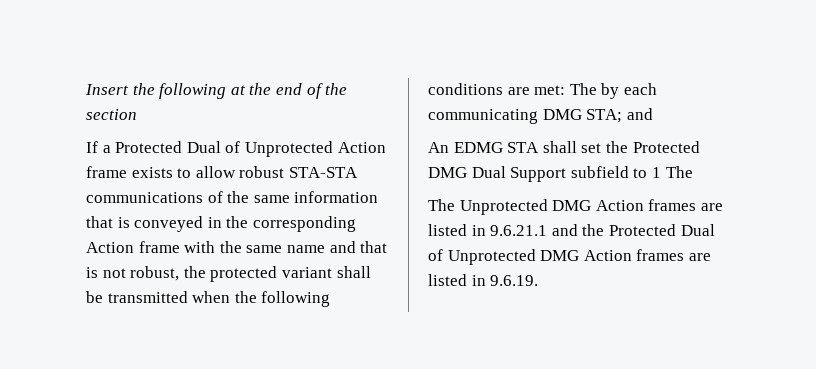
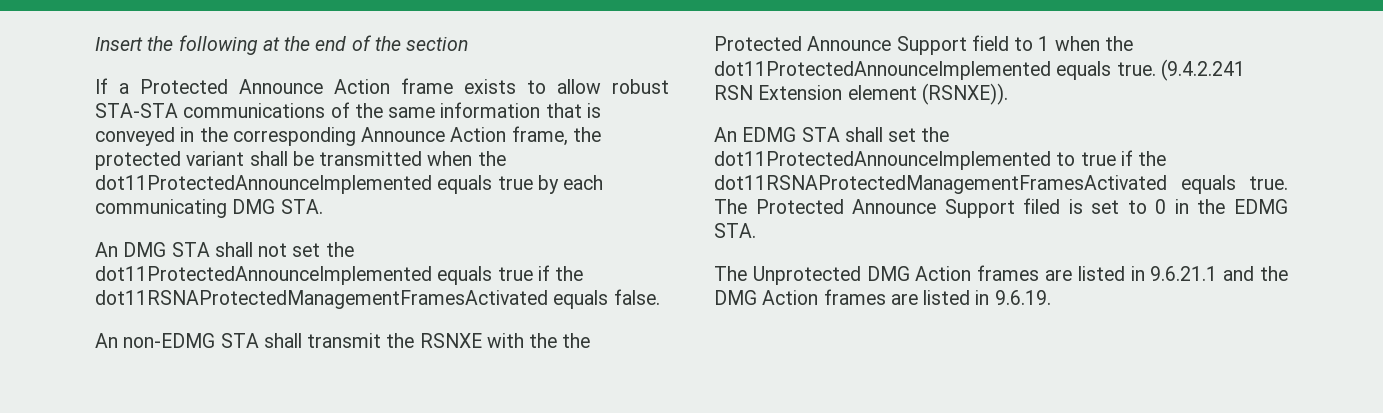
- If a Protected Dual of Unprotected Action frame exists to allow robust STA-STA communications of the same information that is conveyed in the corresponding Action frame with the same name and that is not robust, the protected variant shall be transmitted when the following conditions are met: The by each communicating DMG STA; and
+ If a Protected Announce Action frame exists to allow robust STA-STA communications of the same information that is conveyed in the corresponding Announce Action frame, the protected variant shall be transmitted when the dot11ProtectedAnnounceImplemented equals true by each communicating DMG STA.
+ An DMG STA shall not set the dot11ProtectedAnnounceImplemented equals true if the dot11RSNAProtectedManagementFramesActivated equals false.
+ An non-EDMG STA shall transmit the RSNXE with the the Protected Announce Support field to 1 when the dot11ProtectedAnnounceImplemented equals true. (9.4.2.241 RSN Extension element (RSNXE)).
- An EDMG STA shall set the Protected DMG Dual Support subfield to 1 The
+ An EDMG STA shall set the dot11ProtectedAnnounceImplemented to true if the dot11RSNAProtectedManagementFramesActivated equals true. The Protected Announce Support filed is set to 0 in the EDMG STA.
- The Unprotected DMG Action frames are listed in 9.6.21.1 and the Protected Dual of Unprotected DMG Action frames are listed in 9.6.19.
+ The Unprotected DMG Action frames are listed in 9.6.21.1 and the DMG Action frames are listed in 9.6.19.

